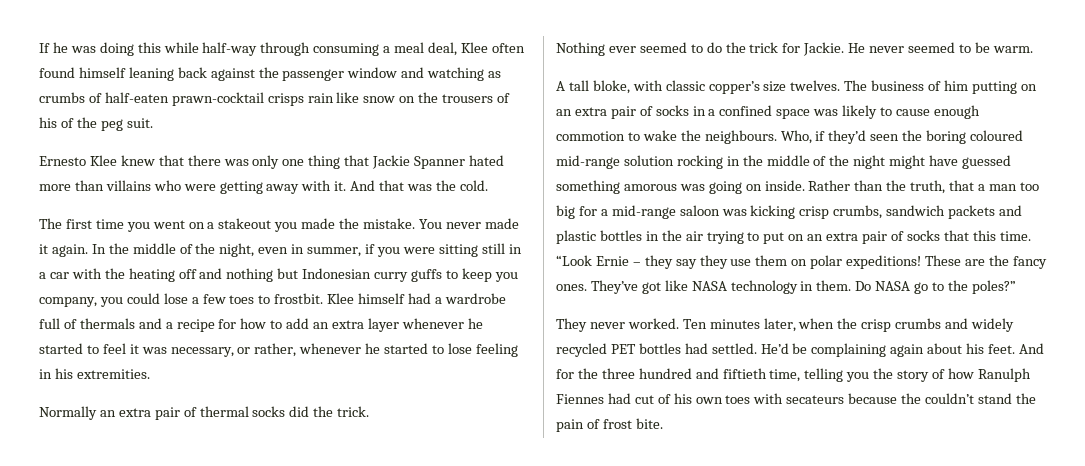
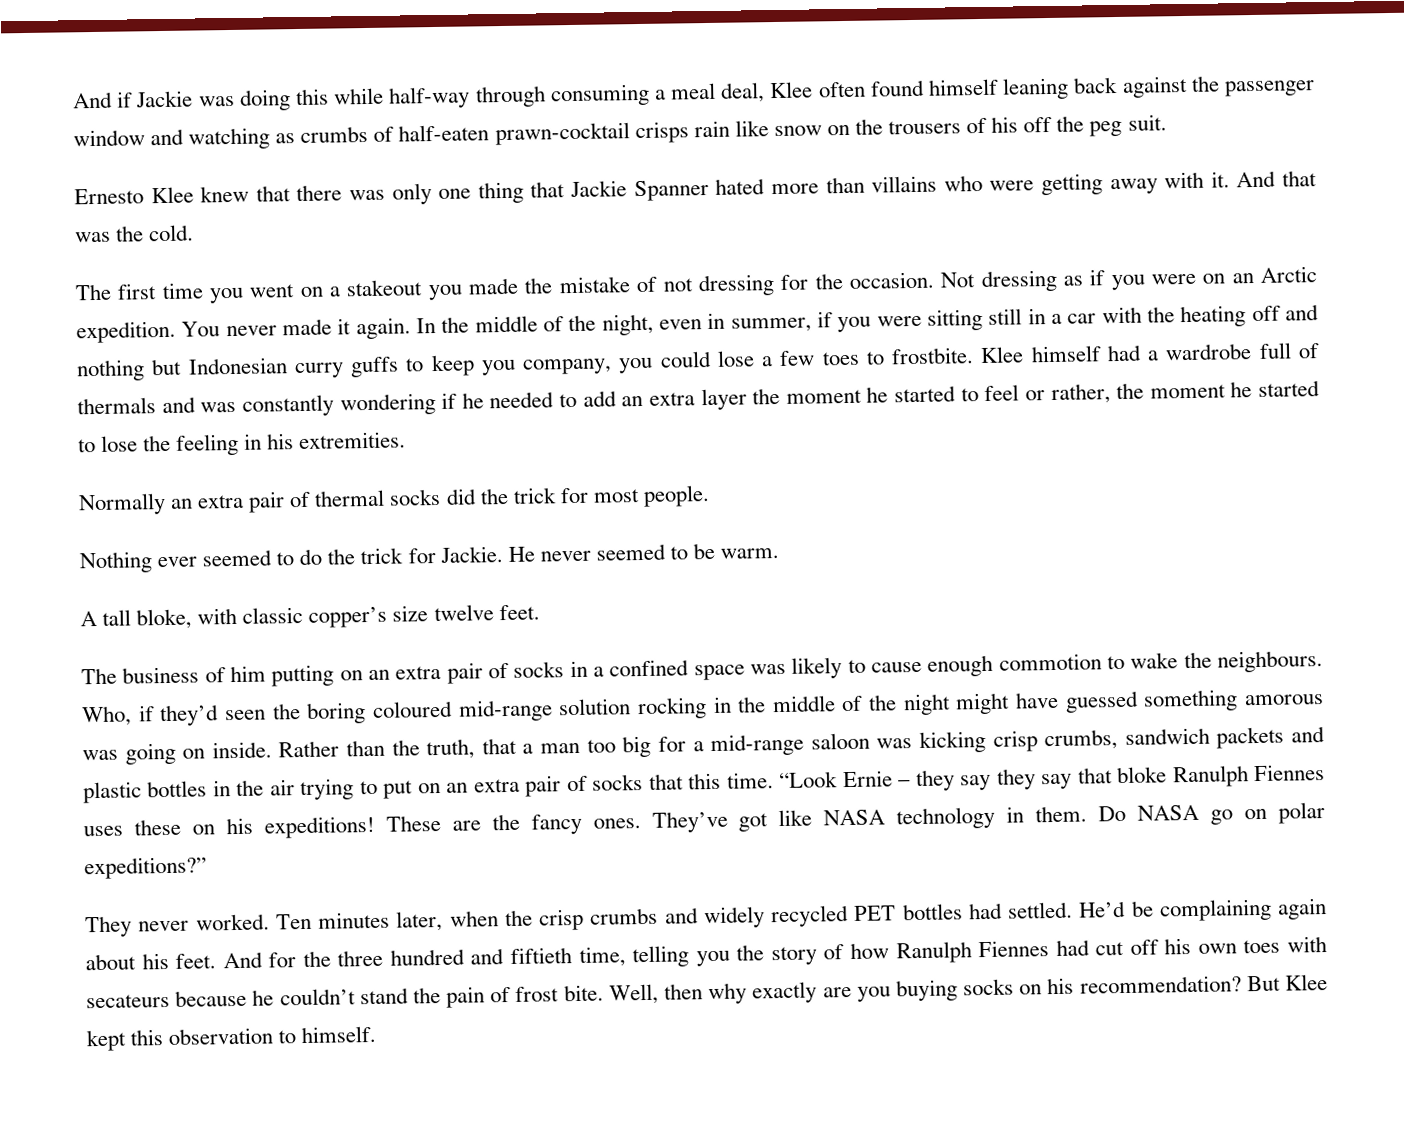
- If he was doing this while half-way through consuming a meal deal, Klee often found himself leaning back against the passenger window and watching as crumbs of half-eaten prawn-cocktail crisps rain like snow on the trousers of his of the peg suit.
+ And if Jackie was doing this while half-way through consuming a meal deal, Klee often found himself leaning back against the passenger window and watching as crumbs of half-eaten prawn-cocktail crisps rain like snow on the trousers of his off the peg suit.
- The first time you went on a stakeout you made the mistake.
+ The first time you went on a stakeout you made the mistake of not dressing for the occasion. Not dressing as if you were on an Arctic expedition.
- In the middle of the night, even in summer, if you were sitting still in a car with the heating off and nothing but Indonesian curry guffs to keep you company, you could lose a few toes to frostbit.
+ In the middle of the night, even in summer, if you were sitting still in a car with the heating off and nothing but Indonesian curry guffs to keep you company, you could lose a few toes to frostbite.
- Klee himself had a wardrobe full of thermals and a recipe for how to add an extra layer whenever he started to feel it was necessary, or rather, whenever he started to lose feeling in his extremities.
+ Klee himself had a wardrobe full of thermals and was constantly wondering if he needed to add an extra layer the moment he started to feel or rather, the moment he started to lose the feeling in his extremities.
- Normally an extra pair of thermal socks did the trick.
+ Normally an extra pair of thermal socks did the trick for most people.
- A tall bloke, with classic copper’s size twelves. The business of him putting on an extra pair of socks in a confined space was likely to cause enough commotion to wake the neighbours.
+ A tall bloke, with classic copper’s size twelve feet.
+ The business of him putting on an extra pair of socks in a confined space was likely to cause enough commotion to wake the neighbours.
- “Look Ernie – they say they use them on polar expeditions!
+ “Look Ernie – they say they say that bloke Ranulph Fiennes uses these on his expeditions!
- Do NASA go to the poles?”
+ Do NASA go on polar expeditions?”
- And for the three hundred and fiftieth time, telling you the story of how Ranulph Fiennes had cut of his own toes with secateurs because the couldn’t stand the pain of frost bite.
+ And for the three hundred and fiftieth time, telling you the story of how Ranulph Fiennes had cut off his own toes with secateurs because he couldn’t stand the pain of frost bite.
+ Well, then why exactly are you buying socks on his recommendation? But Klee kept this observation to himself.

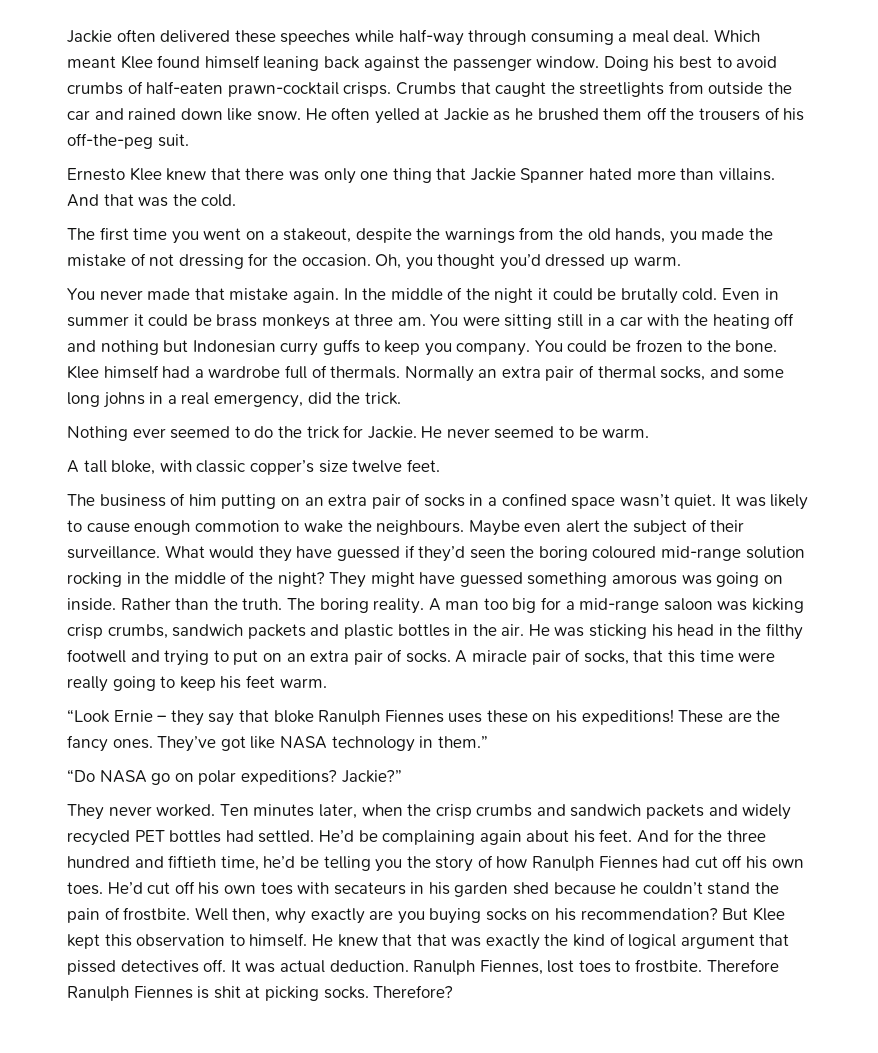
- And if Jackie was doing this while half-way through consuming a meal deal, Klee often found himself leaning back against the passenger window and watching as crumbs of half-eaten prawn-cocktail crisps rain like snow on the trousers of his off the peg suit.
+ Jackie often delivered these speeches while half-way through consuming a meal deal. Which meant Klee found himself leaning back against the passenger window. Doing his best to avoid crumbs of half-eaten prawn-cocktail crisps. Crumbs that caught the streetlights from outside the car and rained down like snow. He often yelled at Jackie as he brushed them off the trousers of his off-the-peg suit.
- Ernesto Klee knew that there was only one thing that Jackie Spanner hated more than villains who were getting away with it.
+ Ernesto Klee knew that there was only one thing that Jackie Spanner hated more than villains.
- The first time you went on a stakeout you made the mistake of not dressing for the occasion.
+ The first time you went on a stakeout, despite the warnings from the old hands, you made the mistake of not dressing for the occasion.
- Not dressing as if you were on an Arctic expedition. You never made it again.
+ Oh, you thought you’d dressed up warm.
+ You never made that mistake again.
- In the middle of the night, even in summer, if you were sitting still in a car with the heating off and nothing but Indonesian curry guffs to keep you company, you could lose a few toes to frostbite.
+ In the middle of the night it could be brutally cold. Even in summer it could be brass monkeys at three am. You were sitting still in a car with the heating off and nothing but Indonesian curry guffs to keep you company. You could be frozen to the bone.
- Klee himself had a wardrobe full of thermals and was constantly wondering if he needed to add an extra layer the moment he started to feel or rather, the moment he started to lose the feeling in his extremities.
- Normally an extra pair of thermal socks did the trick for most people.
+ Klee himself had a wardrobe full of thermals. Normally an extra pair of thermal socks, and some long johns in a real emergency, did the trick.
- The business of him putting on an extra pair of socks in a confined space was likely to cause enough commotion to wake the neighbours.
+ The business of him putting on an extra pair of socks in a confined space wasn’t quiet. It was likely to cause enough commotion to wake the neighbours.
- Who, if they’d seen the boring coloured mid-range solution rocking in the middle of the night might have guessed something amorous was going on inside.
+ Maybe even alert the subject of their surveillance. What would they have guessed if they’d seen the boring coloured mid-range solution rocking in the middle of the night? They might have guessed something amorous was going on inside.
- Rather than the truth, that a man too big for a mid-range saloon was kicking crisp crumbs, sandwich packets and plastic bottles in the air trying to put on an extra pair of socks that this time. “Look Ernie – they say they say that bloke Ranulph Fiennes uses these on his expeditions!
+ Rather than the truth. The boring reality. A man too big for a mid-range saloon was kicking crisp crumbs, sandwich packets and plastic bottles in the air. He was sticking his head in the filthy footwell and trying to put on an extra pair of socks. A miracle pair of socks, that this time were really going to keep his feet warm.
+ “Look Ernie – they say that bloke Ranulph Fiennes uses these on his expeditions!
- They’ve got like NASA technology in them. Do NASA go on polar expeditions?”
+ They’ve got like NASA technology in them.”
+ “Do NASA go on polar expeditions? Jackie?”
- Ten minutes later, when the crisp crumbs and widely recycled PET bottles had settled.
+ Ten minutes later, when the crisp crumbs and sandwich packets and widely recycled PET bottles had settled.
- And for the three hundred and fiftieth time, telling you the story of how Ranulph Fiennes had cut off his own toes with secateurs because he couldn’t stand the pain of frost bite. Well, then why exactly are you buying socks on his recommendation?
+ And for the three hundred and fiftieth time, he’d be telling you the story of how Ranulph Fiennes had cut off his own toes. He’d cut off his own toes with secateurs in his garden shed because he couldn’t stand the pain of frostbite. Well then, why exactly are you buying socks on his recommendation?
+ He knew that that was exactly the kind of logical argument that pissed detectives off. It was actual deduction. Ranulph Fiennes, lost toes to frostbite. Therefore Ranulph Fiennes is shit at picking socks. Therefore?

